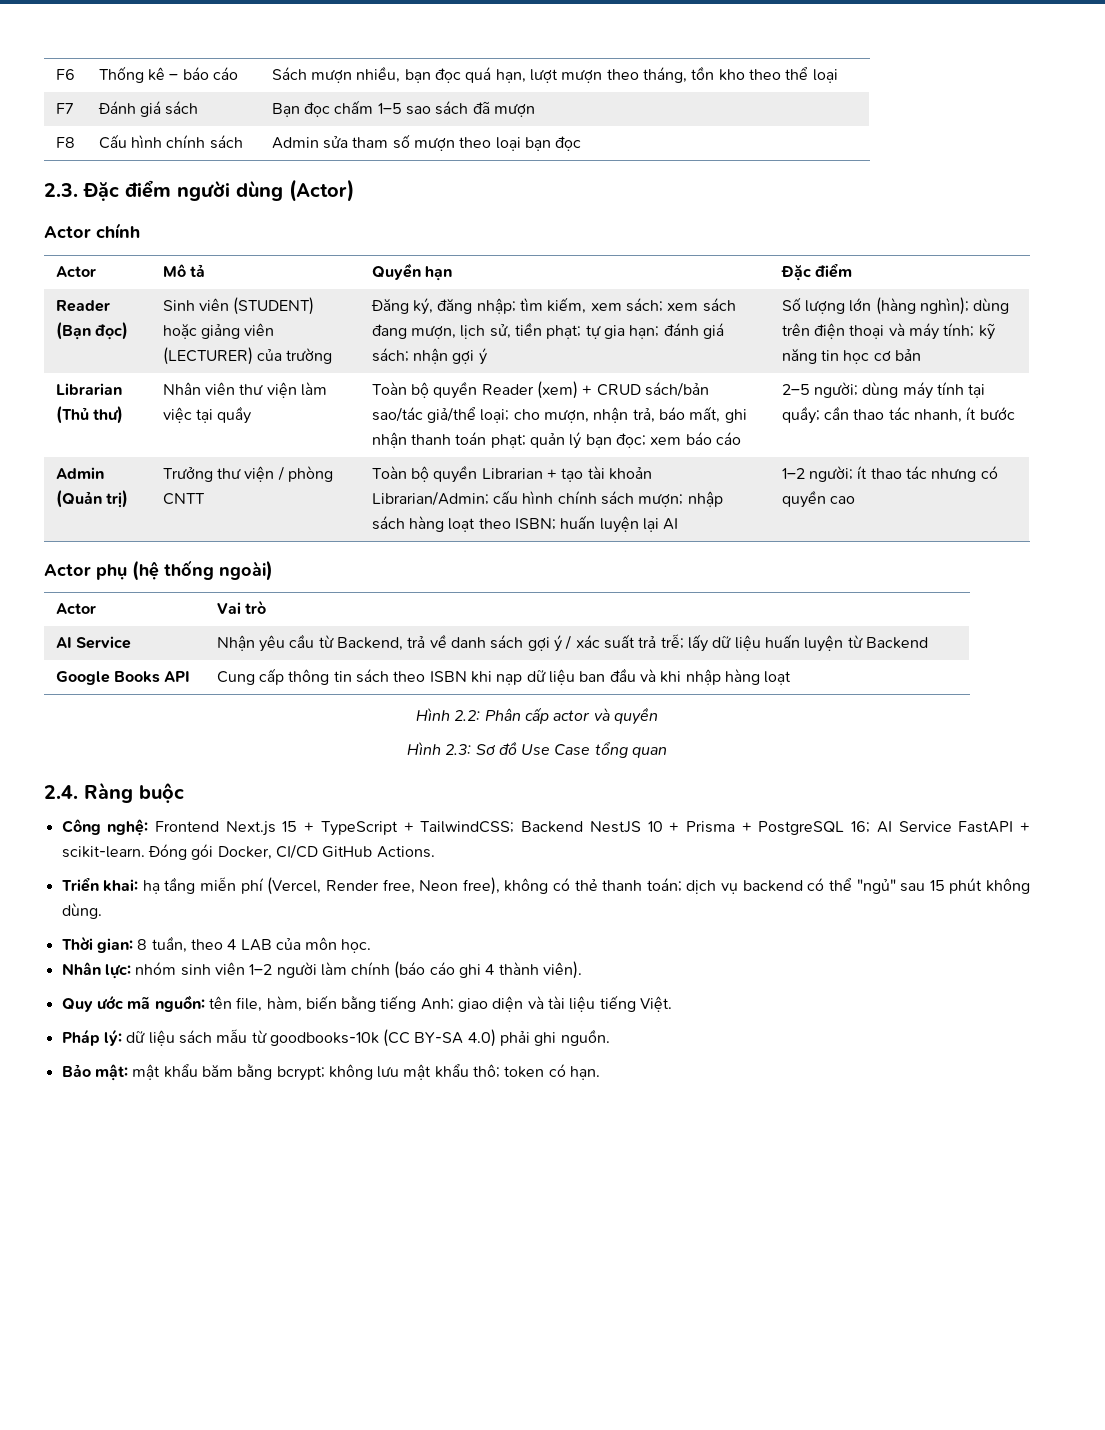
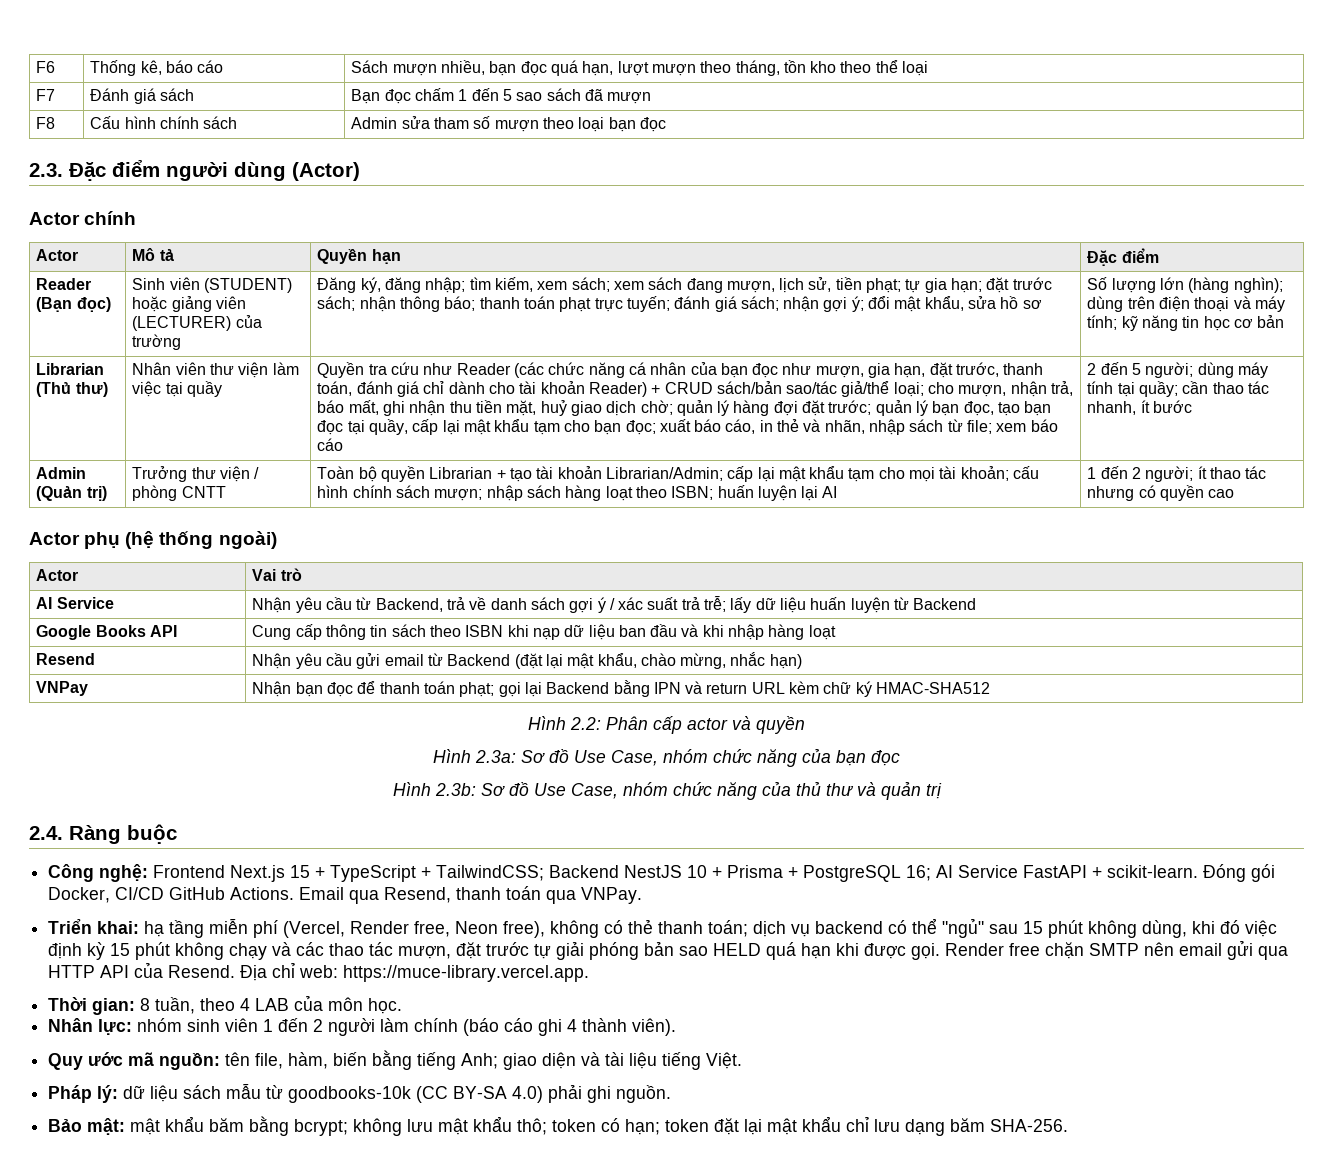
- F6 | Thống kê – báo cáo | Sách mượn nhiều, bạn đọc quá hạn, lượt mượn theo tháng, tồn kho theo thể loại
+ F6 | Thống kê, báo cáo | Sách mượn nhiều, bạn đọc quá hạn, lượt mượn theo tháng, tồn kho theo thể loại
- F7 | Đánh giá sách | Bạn đọc chấm 1–5 sao sách đã mượn
+ F7 | Đánh giá sách | Bạn đọc chấm 1 đến 5 sao sách đã mượn
- Đăng ký, đăng nhập; tìm kiếm, xem sách; xem sách đang mượn, lịch sử, tiền phạt; tự gia hạn; đánh giá sách; nhận gợi ý
+ Đăng ký, đăng nhập; tìm kiếm, xem sách; xem sách đang mượn, lịch sử, tiền phạt; tự gia hạn; đặt trước sách; nhận thông báo; thanh toán phạt trực tuyến; đánh giá sách; nhận gợi ý; đổi mật khẩu, sửa hồ sơ
- Toàn bộ quyền Reader (xem) + CRUD sách/bản sao/tác giả/thể loại; cho mượn, nhận trả, báo mất, ghi nhận thanh toán phạt; quản lý bạn đọc; xem báo cáo
+ Quyền tra cứu như Reader (các chức năng cá nhân của bạn đọc như mượn, gia hạn, đặt trước, thanh toán, đánh giá chỉ dành cho tài khoản Reader) + CRUD sách/bản sao/tác giả/thể loại; cho mượn, nhận trả, báo mất, ghi nhận thu tiền mặt, huỷ giao dịch chờ; quản lý hàng đợi đặt trước; quản lý bạn đọc, tạo bạn đọc tại quầy, cấp lại mật khẩu tạm cho bạn đọc; xuất báo cáo, in thẻ và nhãn, nhập sách từ file; xem báo cáo
- 2–5 người; dùng máy tính tại quầy; cần thao tác nhanh, ít bước
+ 2 đến 5 người; dùng máy tính tại quầy; cần thao tác nhanh, ít bước
- Toàn bộ quyền Librarian + tạo tài khoản Librarian/Admin; cấu hình chính sách mượn; nhập sách hàng loạt theo ISBN; huấn luyện lại AI
+ Toàn bộ quyền Librarian + tạo tài khoản Librarian/Admin; cấp lại mật khẩu tạm cho mọi tài khoản; cấu hình chính sách mượn; nhập sách hàng loạt theo ISBN; huấn luyện lại AI
- 1–2 người; ít thao tác nhưng có quyền cao
+ 1 đến 2 người; ít thao tác nhưng có quyền cao
+ Resend | Nhận yêu cầu gửi email từ Backend (đặt lại mật khẩu, chào mừng, nhắc hạn)
+ VNPay | Nhận bạn đọc để thanh toán phạt; gọi lại Backend bằng IPN và return URL kèm chữ ký HMAC-SHA512
- Hình 2.3: Sơ đồ Use Case tổng quan
+ Hình 2.3a: Sơ đồ Use Case, nhóm chức năng của bạn đọc
+ Hình 2.3b: Sơ đồ Use Case, nhóm chức năng của thủ thư và quản trị
+ Email qua Resend, thanh toán qua VNPay.
- Triển khai: hạ tầng miễn phí (Vercel, Render free, Neon free), không có thẻ thanh toán; dịch vụ backend có thể "ngủ" sau 15 phút không dùng.
+ Triển khai: hạ tầng miễn phí (Vercel, Render free, Neon free), không có thẻ thanh toán; dịch vụ backend có thể "ngủ" sau 15 phút không dùng, khi đó việc định kỳ 15 phút không chạy và các thao tác mượn, đặt trước tự giải phóng bản sao HELD quá hạn khi được gọi. Render free chặn SMTP nên email gửi qua HTTP API của Resend. Địa chỉ web: https://muce-library.vercel.app.
- Nhân lực: nhóm sinh viên 1–2 người làm chính (báo cáo ghi 4 thành viên).
+ Nhân lực: nhóm sinh viên 1 đến 2 người làm chính (báo cáo ghi 4 thành viên).
- Bảo mật: mật khẩu băm bằng bcrypt; không lưu mật khẩu thô; token có hạn.
+ Bảo mật: mật khẩu băm bằng bcrypt; không lưu mật khẩu thô; token có hạn; token đặt lại mật khẩu chỉ lưu dạng băm SHA-256.

